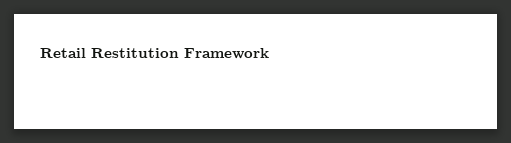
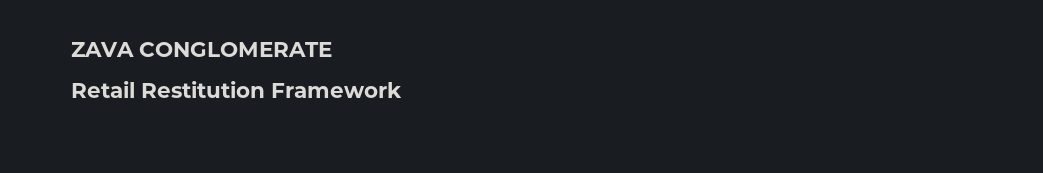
+ ZAVA CONGLOMERATE

